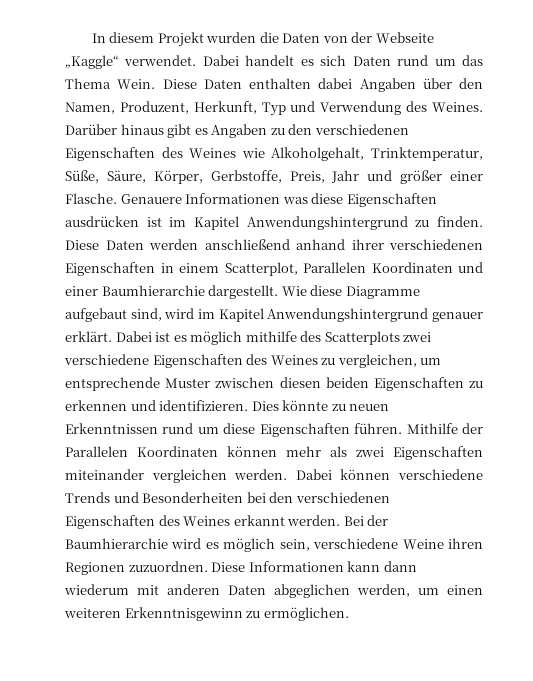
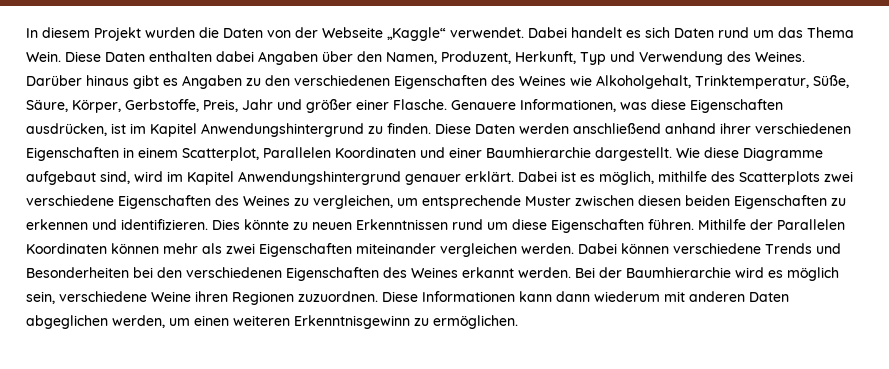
- Genauere Informationen was diese Eigenschaften ausdrücken ist im Kapitel Anwendungshintergrund zu finden.
+ Genauere Informationen, was diese Eigenschaften ausdrücken, ist im Kapitel Anwendungshintergrund zu finden.
- Dabei ist es möglich mithilfe des Scatterplots zwei verschiedene Eigenschaften des Weines zu vergleichen, um entsprechende Muster zwischen diesen beiden Eigenschaften zu erkennen und identifizieren.
+ Dabei ist es möglich, mithilfe des Scatterplots zwei verschiedene Eigenschaften des Weines zu vergleichen, um entsprechende Muster zwischen diesen beiden Eigenschaften zu erkennen und identifizieren.

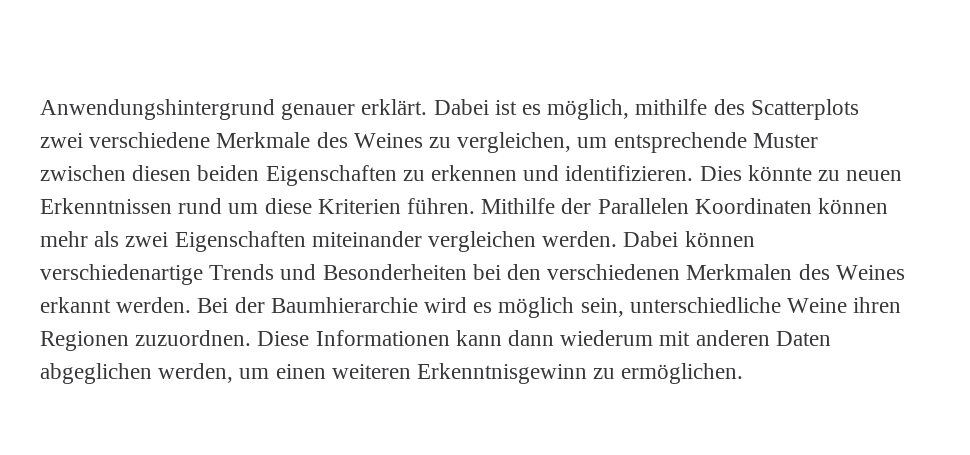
- In diesem Projekt wurden die Daten von der Webseite „Kaggle“ verwendet. Dabei handelt es sich Daten rund um das Thema Wein. Diese Daten enthalten dabei Angaben über den Namen, Produzent, Herkunft, Typ und Verwendung des Weines. Darüber hinaus gibt es Angaben zu den verschiedenen Eigenschaften des Weines wie Alkoholgehalt, Trinktemperatur, Süße, Säure, Körper, Gerbstoffe, Preis, Jahr und größer einer Flasche. Genauere Informationen, was diese Eigenschaften ausdrücken, ist im Kapitel Anwendungshintergrund zu finden. Diese Daten werden anschließend anhand ihrer verschiedenen Eigenschaften in einem Scatterplot, Parallelen Koordinaten und einer Baumhierarchie dargestellt. Wie diese Diagramme aufgebaut sind, wird im Kapitel Anwendungshintergrund genauer erklärt.
+ Anwendungshintergrund genauer erklärt.
- Dabei ist es möglich, mithilfe des Scatterplots zwei verschiedene Eigenschaften des Weines zu vergleichen, um entsprechende Muster zwischen diesen beiden Eigenschaften zu erkennen und identifizieren.
+ Dabei ist es möglich, mithilfe des Scatterplots zwei verschiedene Merkmale des Weines zu vergleichen, um entsprechende Muster zwischen diesen beiden Eigenschaften zu erkennen und identifizieren.
- Dies könnte zu neuen Erkenntnissen rund um diese Eigenschaften führen.
+ Dies könnte zu neuen Erkenntnissen rund um diese Kriterien führen.
- Dabei können verschiedene Trends und Besonderheiten bei den verschiedenen Eigenschaften des Weines erkannt werden.
+ Dabei können verschiedenartige Trends und Besonderheiten bei den verschiedenen Merkmalen des Weines erkannt werden.
- Bei der Baumhierarchie wird es möglich sein, verschiedene Weine ihren Regionen zuzuordnen.
+ Bei der Baumhierarchie wird es möglich sein, unterschiedliche Weine ihren Regionen zuzuordnen.

